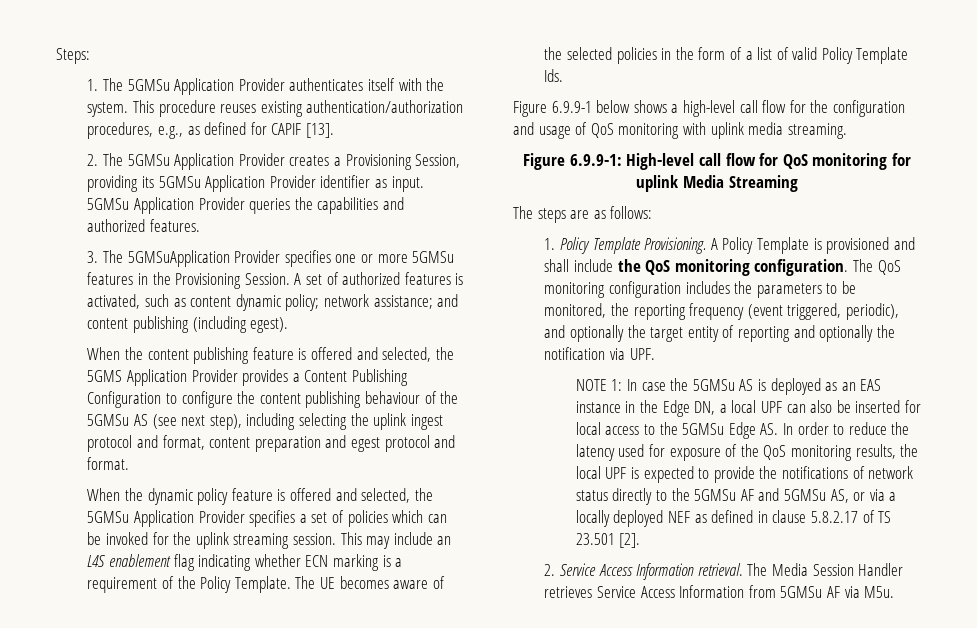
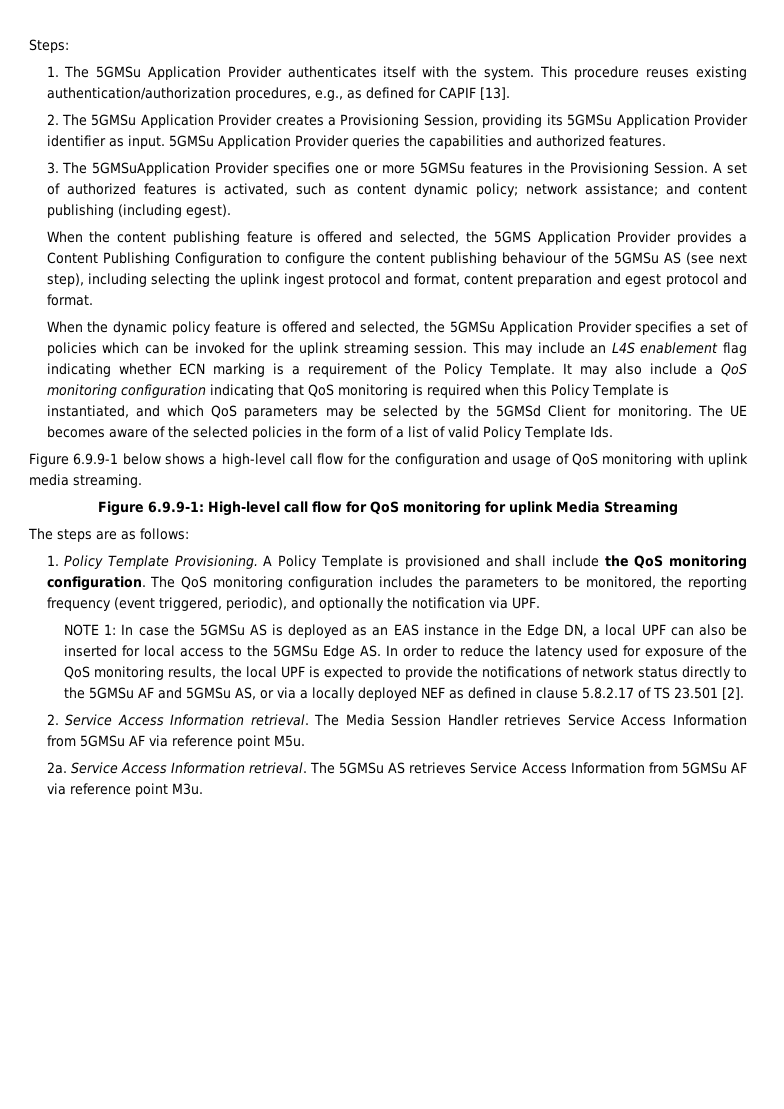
+ It may also include a QoS monitoring configuration indicating that QoS monitoring is required when this Policy Template is instantiated, and which QoS parameters may be selected by the 5GMSd Client for monitoring.
- The QoS monitoring configuration includes the parameters to be monitored, the reporting frequency (event triggered, periodic), and optionally the target entity of reporting and optionally the notification via UPF.
+ The QoS monitoring configuration includes the parameters to be monitored, the reporting frequency (event triggered, periodic), and optionally the notification via UPF.
- The Media Session Handler retrieves Service Access Information from 5GMSu AF via M5u.
+ The Media Session Handler retrieves Service Access Information from 5GMSu AF via reference point M5u.
+ 2a. Service Access Information retrieval. The 5GMSu AS retrieves Service Access Information from 5GMSu AF via reference point M3u.

